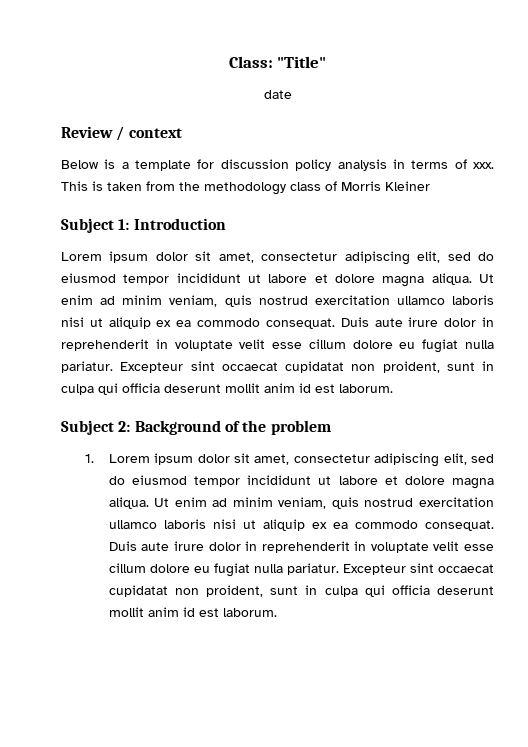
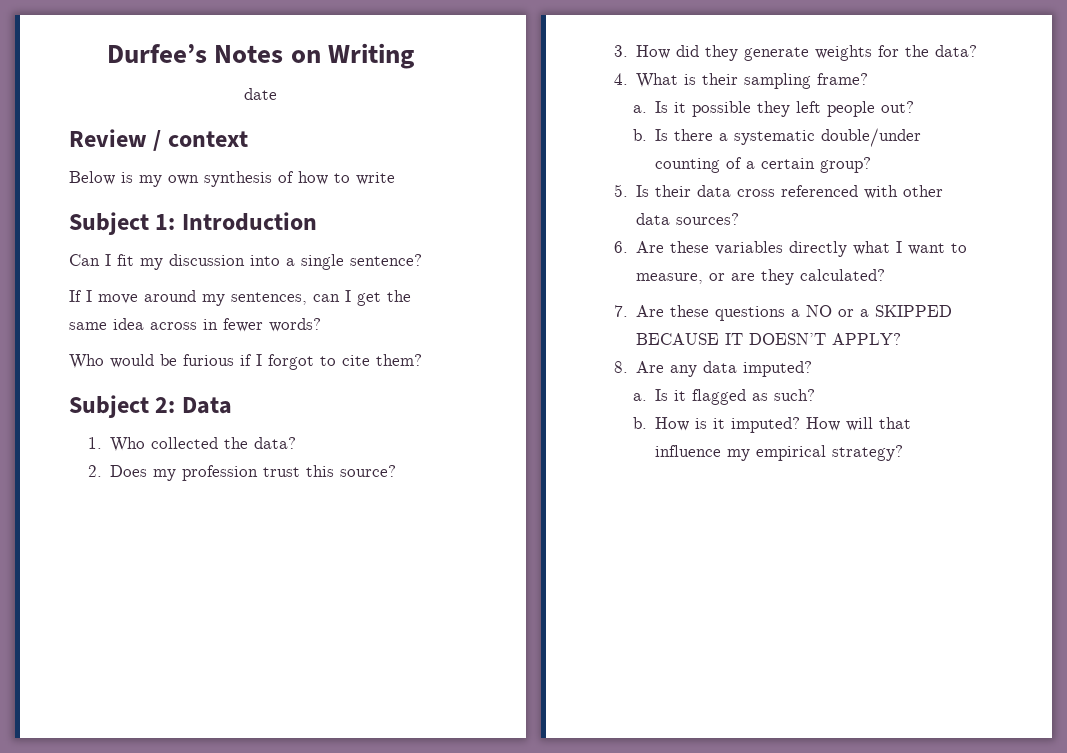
- Class: "Title"
+ Durfee’s Notes on Writing
- Below is a template for discussion policy analysis in terms of xxx. This is taken from the methodology class of Morris Kleiner
+ Below is my own synthesis of how to write
  Subject 1: Introduction
- Lorem ipsum dolor sit amet, consectetur adipiscing elit, sed do eiusmod tempor incididunt ut labore et dolore magna aliqua. Ut enim ad minim veniam, quis nostrud exercitation ullamco laboris nisi ut aliquip ex ea commodo consequat. Duis aute irure dolor in reprehenderit in voluptate velit esse cillum dolore eu fugiat nulla pariatur. Excepteur sint occaecat cupidatat non proident, sunt in culpa qui officia deserunt mollit anim id est laborum.
- Subject 2: Background of the problem
- 1. Lorem ipsum dolor sit amet, consectetur adipiscing elit, sed do eiusmod tempor incididunt ut labore et dolore magna aliqua. Ut enim ad minim veniam, quis nostrud exercitation ullamco laboris nisi ut aliquip ex ea commodo consequat. Duis aute irure dolor in reprehenderit in voluptate velit esse cillum dolore eu fugiat nulla pariatur. Excepteur sint occaecat cupidatat non proident, sunt in culpa qui officia deserunt mollit anim id est laborum.
+ Can I fit my discussion into a single sentence?
+ If I move around my sentences, can I get the same idea across in fewer words?
+ Who would be furious if I forgot to cite them?
+ Subject 2: Data
+ 1. Who collected the data?
+ 2. Does my profession trust this source?
+ 3. How did they generate weights for the data?
+ 4. What is their sampling frame?
+ a. Is it possible they left people out?
+ b. Is there a systematic double/under counting of a certain group?
+ 5. Is their data cross referenced with other data sources?
+ 6. Are these variables directly what I want to measure, or are they calculated?
+ 7. Are these questions a NO or a SKIPPED BECAUSE IT DOESN’T APPLY?
+ 8. Are any data imputed?
+ a. Is it flagged as such?
+ b. How is it imputed? How will that influence my empirical strategy?

